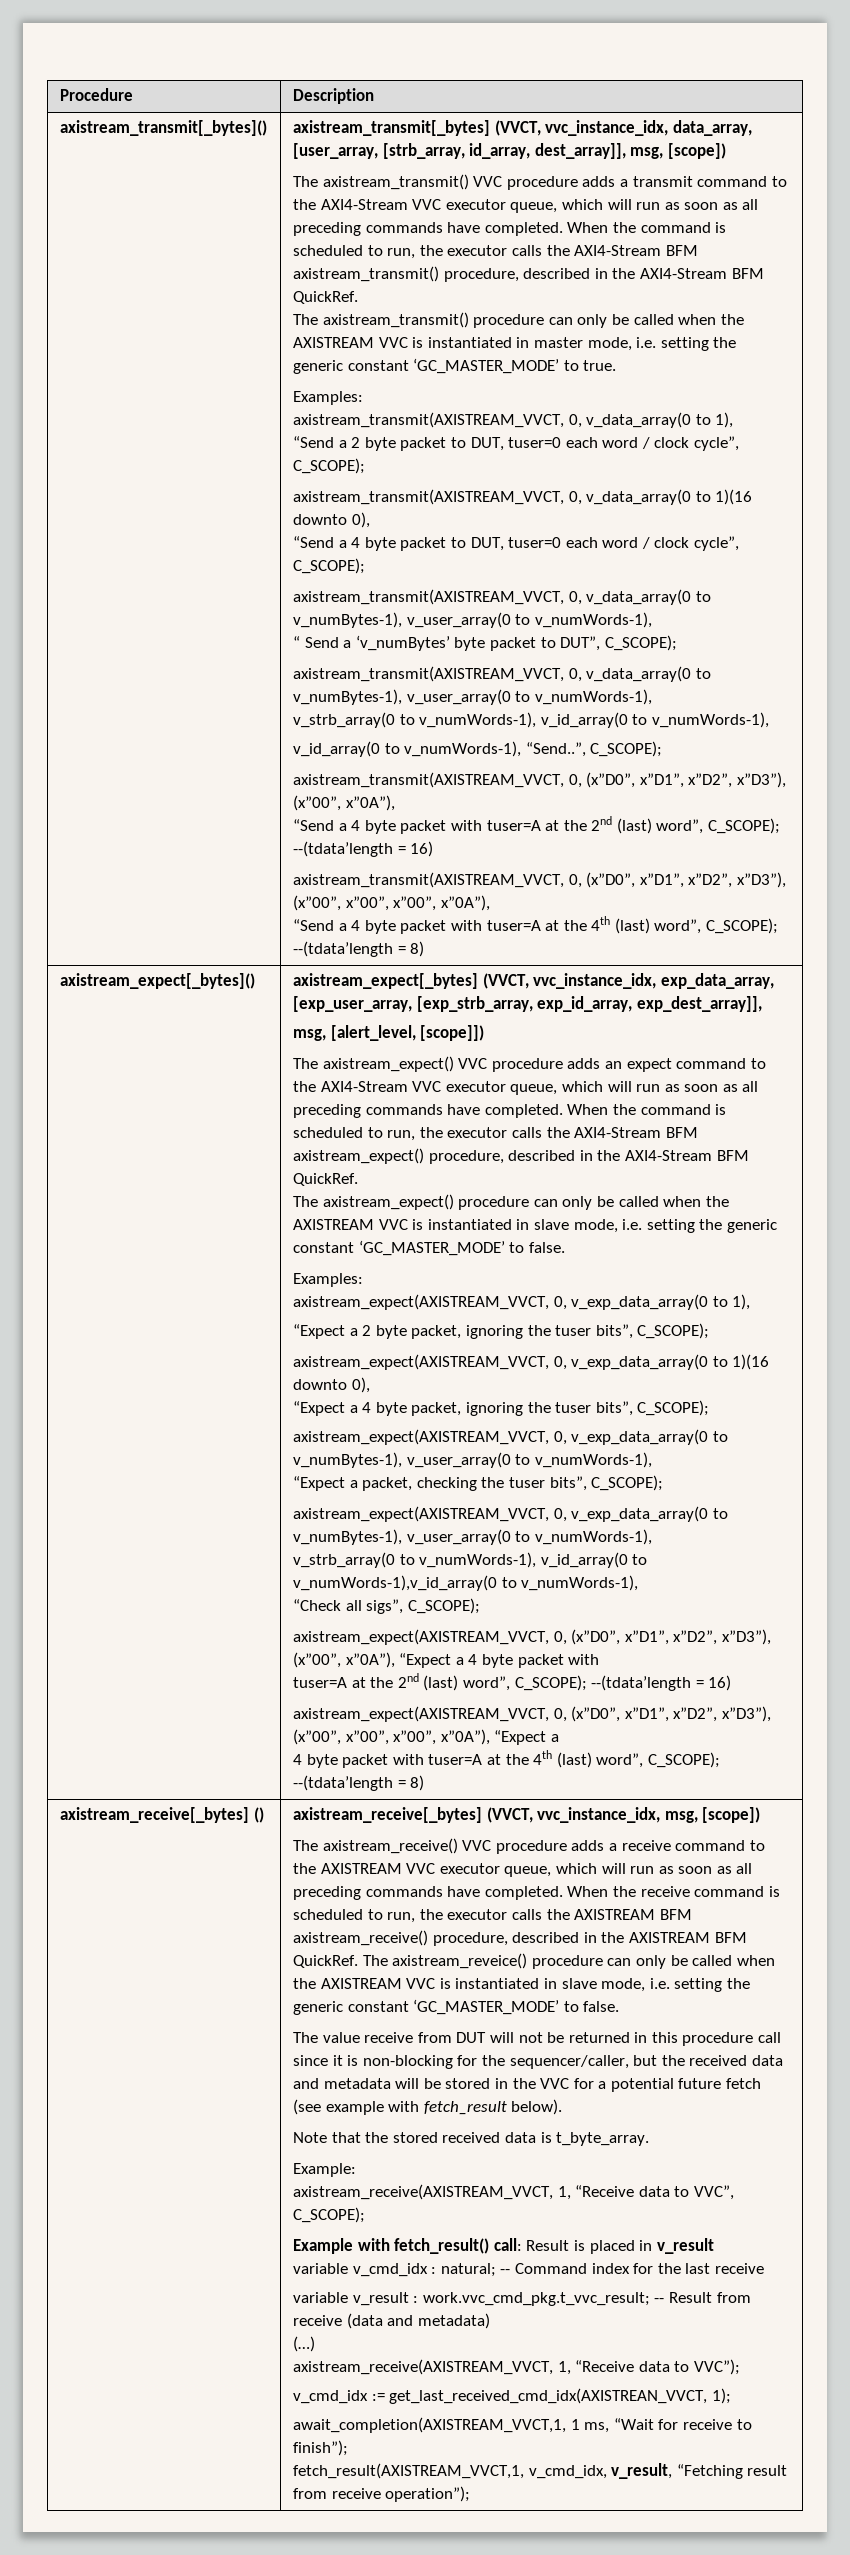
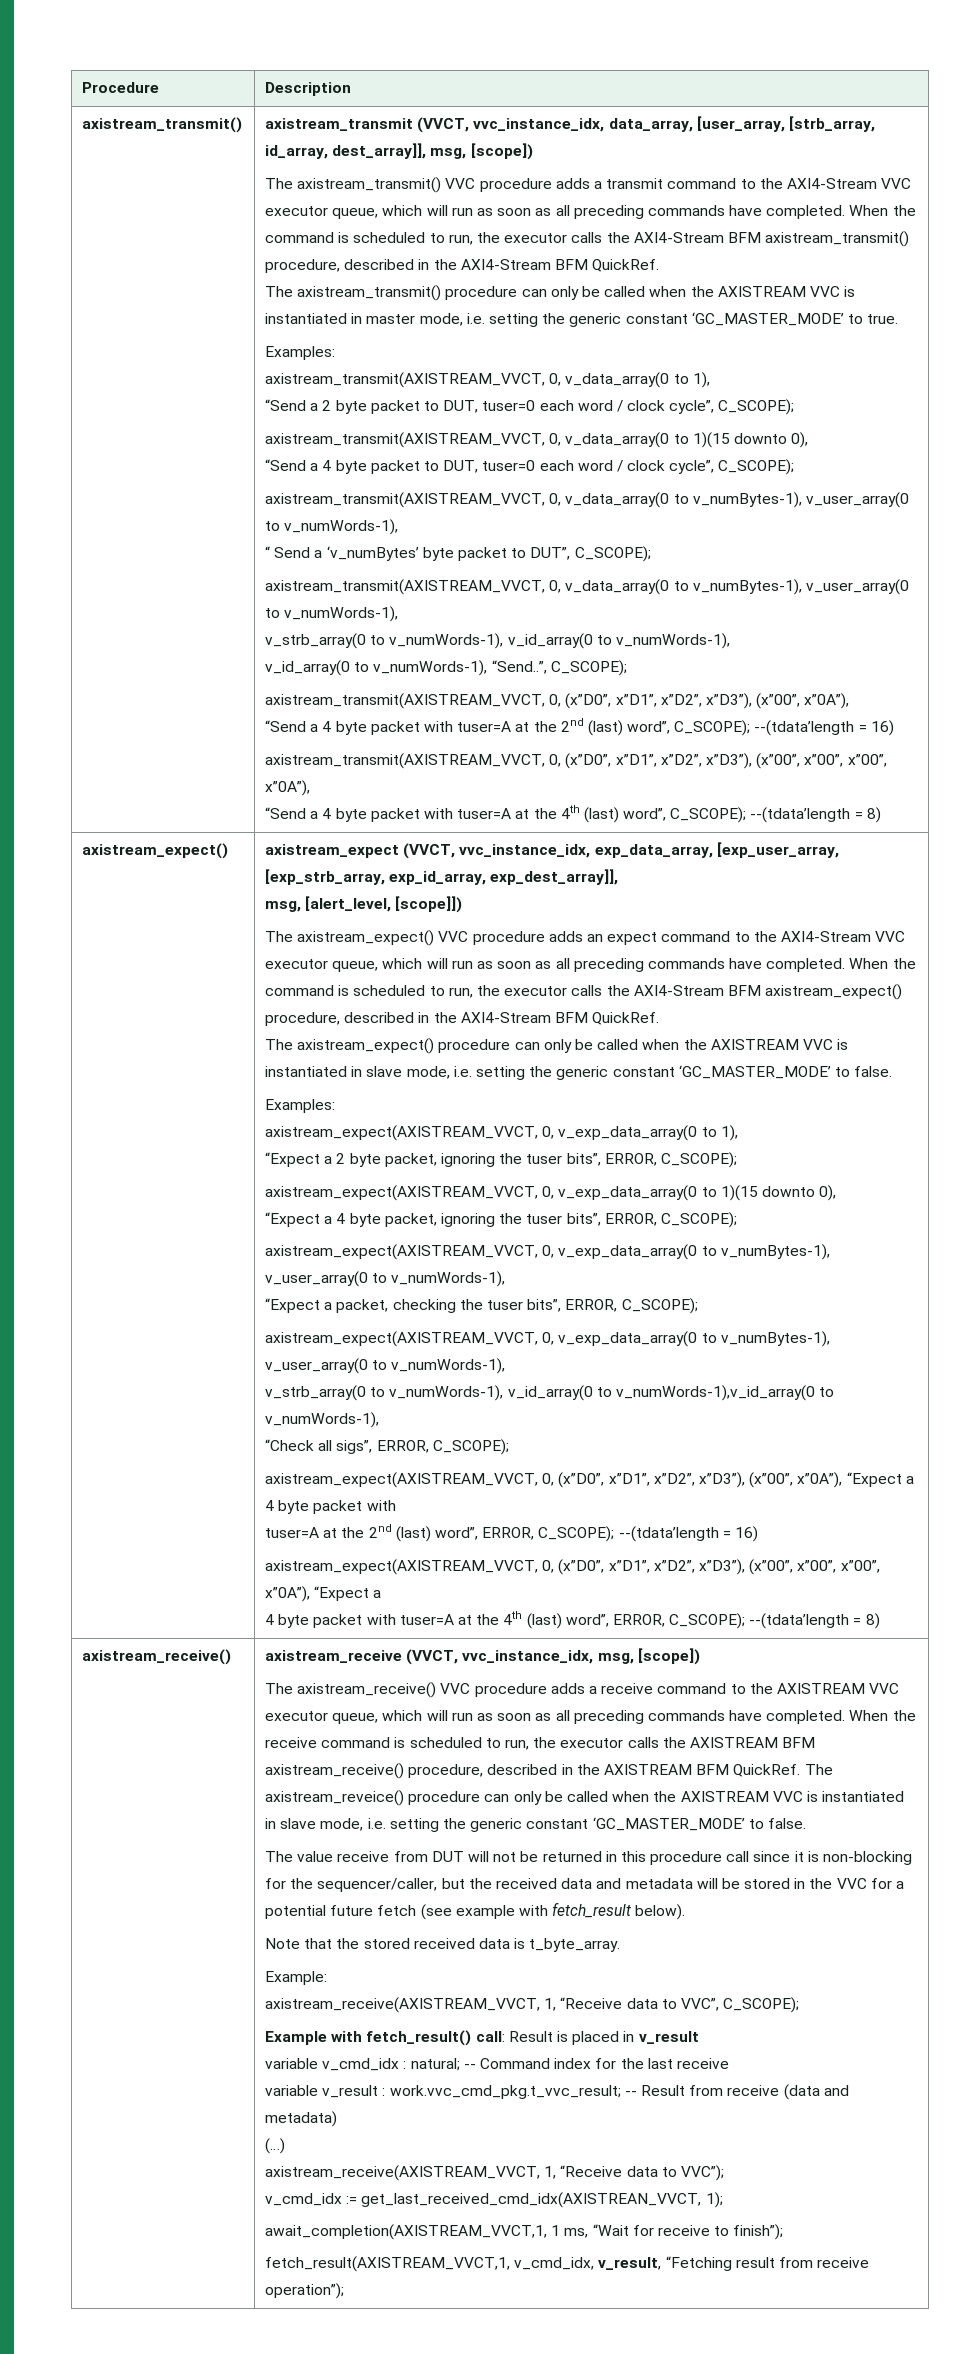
- axistream_transmit[_bytes]() | axistream_transmit[_bytes] (VVCT, vvc_instance_idx, data_array, [user_array, [strb_array, id_array, dest_array]], msg, [scope])
+ axistream_transmit() | axistream_transmit (VVCT, vvc_instance_idx, data_array, [user_array, [strb_array, id_array, dest_array]], msg, [scope])
- axistream_transmit(AXISTREAM_VVCT, 0, v_data_array(0 to 1)(16 downto 0),
+ axistream_transmit(AXISTREAM_VVCT, 0, v_data_array(0 to 1)(15 downto 0),
- axistream_expect[_bytes]() | axistream_expect[_bytes] (VVCT, vvc_instance_idx, exp_data_array, [exp_user_array, [exp_strb_array, exp_id_array, exp_dest_array]],
+ axistream_expect() | axistream_expect (VVCT, vvc_instance_idx, exp_data_array, [exp_user_array, [exp_strb_array, exp_id_array, exp_dest_array]],
- “Expect a 2 byte packet, ignoring the tuser bits”, C_SCOPE);
- axistream_expect(AXISTREAM_VVCT, 0, v_exp_data_array(0 to 1)(16 downto 0),
+ “Expect a 2 byte packet, ignoring the tuser bits”, ERROR, C_SCOPE);
+ axistream_expect(AXISTREAM_VVCT, 0, v_exp_data_array(0 to 1)(15 downto 0),
- “Expect a 4 byte packet, ignoring the tuser bits”, C_SCOPE);
+ “Expect a 4 byte packet, ignoring the tuser bits”, ERROR, C_SCOPE);
- “Expect a packet, checking the tuser bits”, C_SCOPE);
+ “Expect a packet, checking the tuser bits”, ERROR, C_SCOPE);
- “Check all sigs”, C_SCOPE);
+ “Check all sigs”, ERROR, C_SCOPE);
  axistream_expect(AXISTREAM_VVCT, 0, (x”D0”, x”D1”, x”D2”, x”D3”), (x”00”, x”0A”), “Expect a 4 byte packet with
- tuser=A at the 2nd (last) word”, C_SCOPE); --(tdata’length = 16)
+ tuser=A at the 2nd (last) word”, ERROR, C_SCOPE); --(tdata’length = 16)
  axistream_expect(AXISTREAM_VVCT, 0, (x”D0”, x”D1”, x”D2”, x”D3”), (x”00”, x”00”, x”00”, x”0A”), “Expect a
- 4 byte packet with tuser=A at the 4th (last) word”, C_SCOPE); --(tdata’length = 8)
- axistream_receive[_bytes] () | axistream_receive[_bytes] (VVCT, vvc_instance_idx, msg, [scope])
+ 4 byte packet with tuser=A at the 4th (last) word”, ERROR, C_SCOPE); --(tdata’length = 8)
+ axistream_receive() | axistream_receive (VVCT, vvc_instance_idx, msg, [scope])

